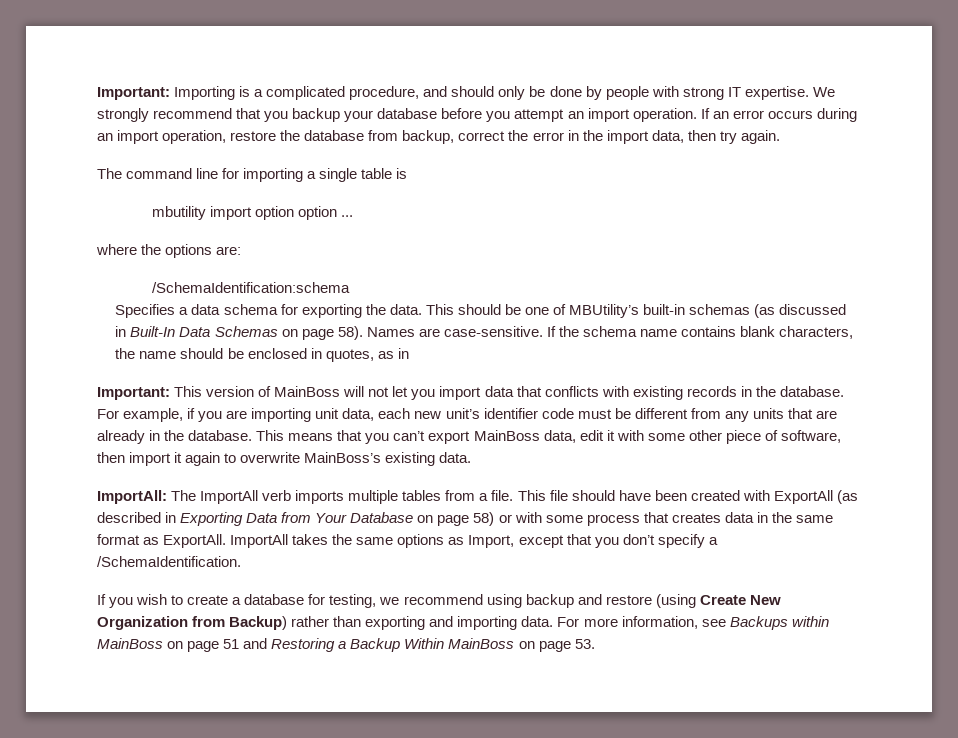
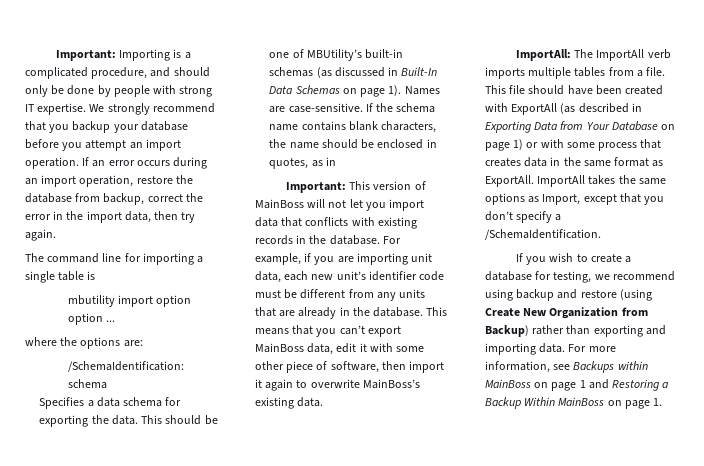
- This should be one of MBUtility’s built-in schemas (as discussed in Built-In Data Schemas on page 58).
+ This should be one of MBUtility’s built-in schemas (as discussed in Built-In Data Schemas on page 1).
- This file should have been created with ExportAll (as described in Exporting Data from Your Database on page 58) or with some process that creates data in the same format as ExportAll.
+ This file should have been created with ExportAll (as described in Exporting Data from Your Database on page 1) or with some process that creates data in the same format as ExportAll.
- For more information, see Backups within MainBoss on page 51 and Restoring a Backup Within MainBoss on page 53.
+ For more information, see Backups within MainBoss on page 1 and Restoring a Backup Within MainBoss on page 1.

